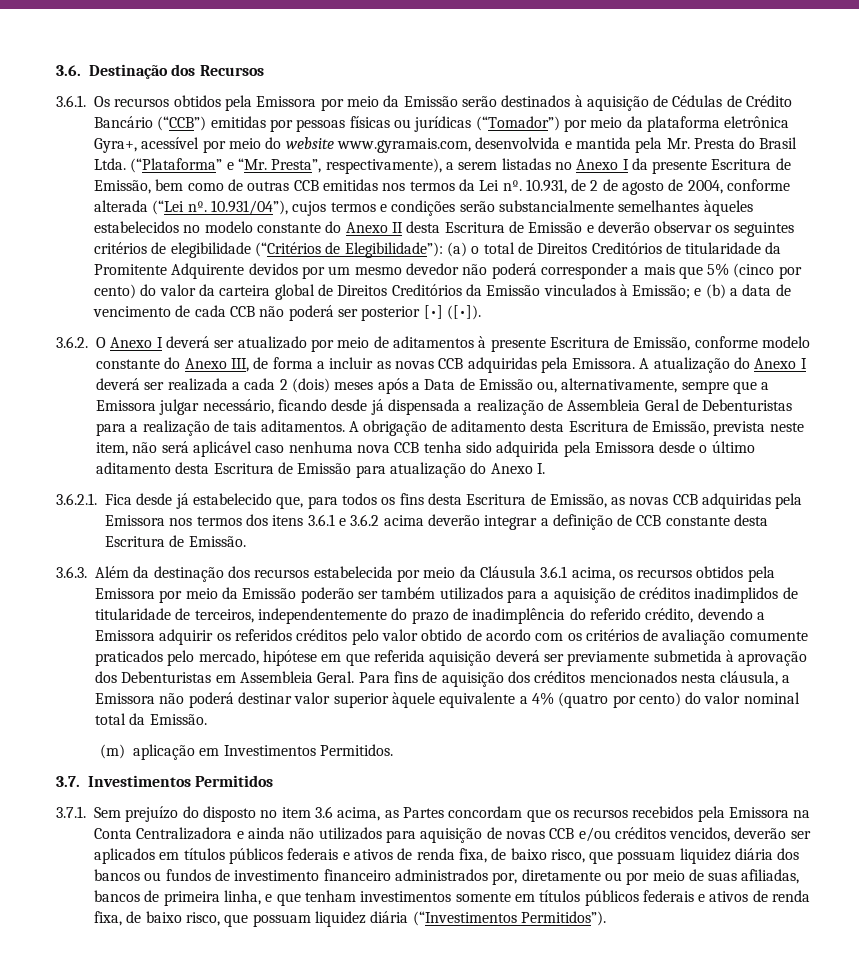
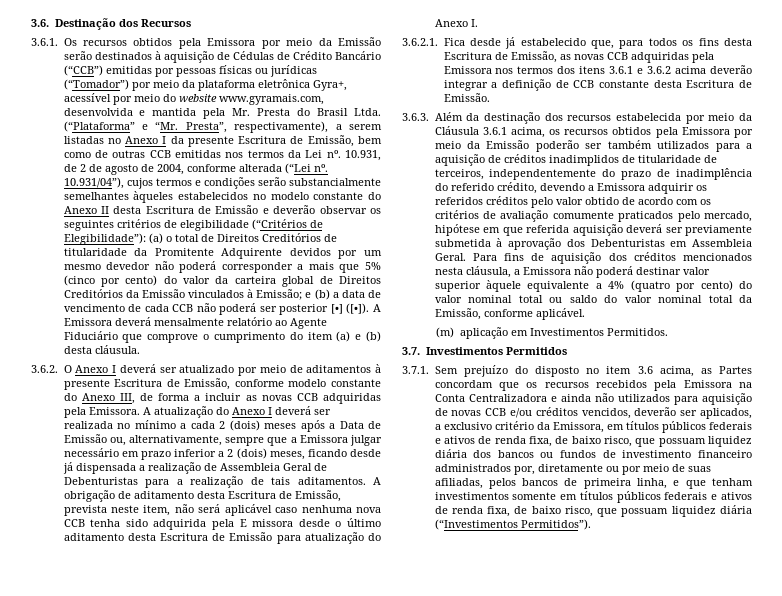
+ A Emissora deverá mensalmente relatório ao Agente Fiduciário que comprove o cumprimento do item (a) e (b) desta cláusula.
- A atualização do Anexo I deverá ser realizada a cada 2 (dois) meses após a Data de Emissão ou, alternativamente, sempre que a Emissora julgar necessário, ficando desde já dispensada a realização de Assembleia Geral de Debenturistas para a realização de tais aditamentos.
+ A atualização do Anexo I deverá ser realizada no mínimo a cada 2 (dois) meses após a Data de Emissão ou, alternativamente, sempre que a Emissora julgar necessário em prazo inferior a 2 (dois) meses, ficando desde já dispensada a realização de Assembleia Geral de Debenturistas para a realização de tais aditamentos.
- A obrigação de aditamento desta Escritura de Emissão, prevista neste item, não será aplicável caso nenhuma nova CCB tenha sido adquirida pela Emissora desde o último aditamento desta Escritura de Emissão para atualização do Anexo I.
+ A obrigação de aditamento desta Escritura de Emissão, prevista neste item, não será aplicável caso nenhuma nova CCB tenha sido adquirida pela E missora desde o último aditamento desta Escritura de Emissão para atualização do Anexo I.
- Para fins de aquisição dos créditos mencionados nesta cláusula, a Emissora não poderá destinar valor superior àquele equivalente a 4% (quatro por cento) do valor nominal total da Emissão.
+ Para fins de aquisição dos créditos mencionados nesta cláusula, a Emissora não poderá destinar valor superior àquele equivalente a 4% (quatro por cento) do valor nominal total ou saldo do valor nominal total da Emissão, conforme aplicável.
- 3.7.1. Sem prejuízo do disposto no item 3.6 acima, as Partes concordam que os recursos recebidos pela Emissora na Conta Centralizadora e ainda não utilizados para aquisição de novas CCB e/ou créditos vencidos, deverão ser aplicados em títulos públicos federais e ativos de renda fixa, de baixo risco, que possuam liquidez diária dos bancos ou fundos de investimento financeiro administrados por, diretamente ou por meio de suas afiliadas, bancos de primeira linha, e que tenham investimentos somente em títulos públicos federais e ativos de renda fixa, de baixo risco, que possuam liquidez diária (“Investimentos Permitidos”).
+ 3.7.1. Sem prejuízo do disposto no item 3.6 acima, as Partes concordam que os recursos recebidos pela Emissora na Conta Centralizadora e ainda não utilizados para aquisição de novas CCB e/ou créditos vencidos, deverão ser aplicados, a exclusivo critério da Emissora, em títulos públicos federais e ativos de renda fixa, de baixo risco, que possuam liquidez diária dos bancos ou fundos de investimento financeiro administrados por, diretamente ou por meio de suas afiliadas, pelos bancos de primeira linha, e que tenham investimentos somente em títulos públicos federais e ativos de renda fixa, de baixo risco, que possuam liquidez diária (“Investimentos Permitidos”).

